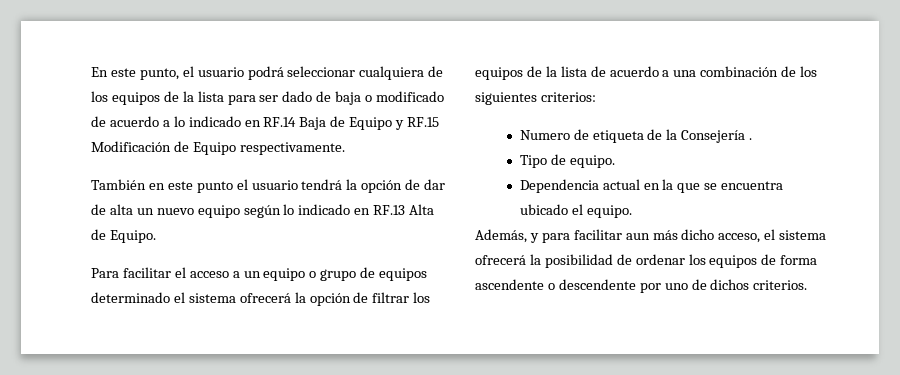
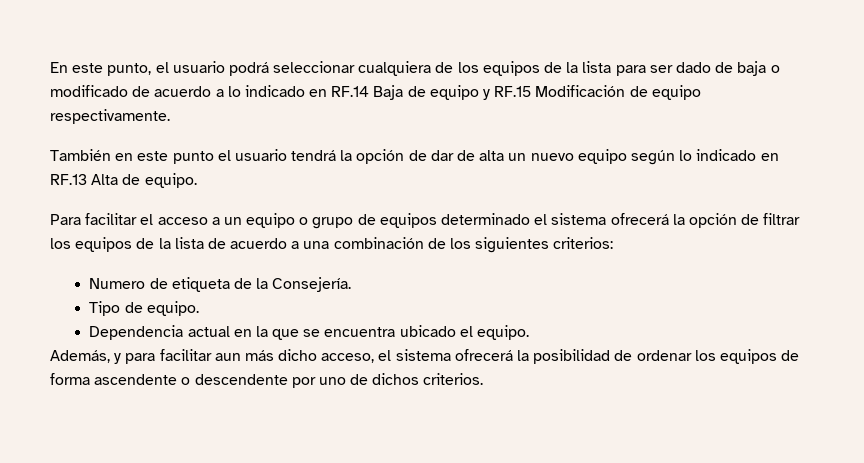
- En este punto, el usuario podrá seleccionar cualquiera de los equipos de la lista para ser dado de baja o modificado de acuerdo a lo indicado en RF.14 Baja de Equipo y RF.15 Modificación de Equipo respectivamente.
+ En este punto, el usuario podrá seleccionar cualquiera de los equipos de la lista para ser dado de baja o modificado de acuerdo a lo indicado en RF.14 Baja de equipo y RF.15 Modificación de equipo respectivamente.
- También en este punto el usuario tendrá la opción de dar de alta un nuevo equipo según lo indicado en RF.13 Alta de Equipo.
+ También en este punto el usuario tendrá la opción de dar de alta un nuevo equipo según lo indicado en RF.13 Alta de equipo.
- Numero de etiqueta de la Consejería .
+ Numero de etiqueta de la Consejería.

